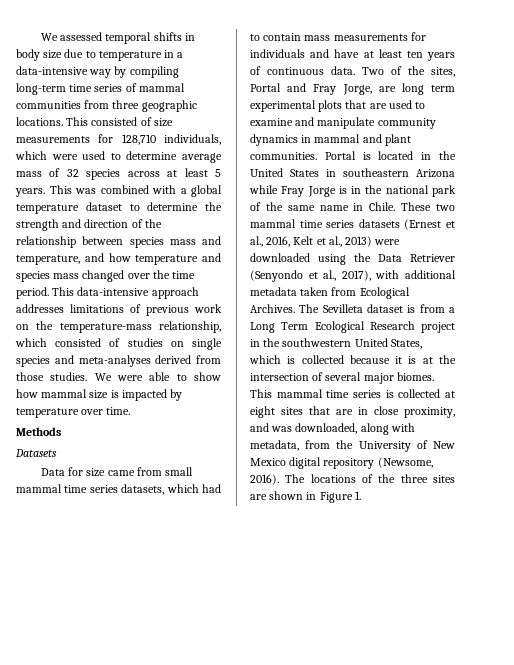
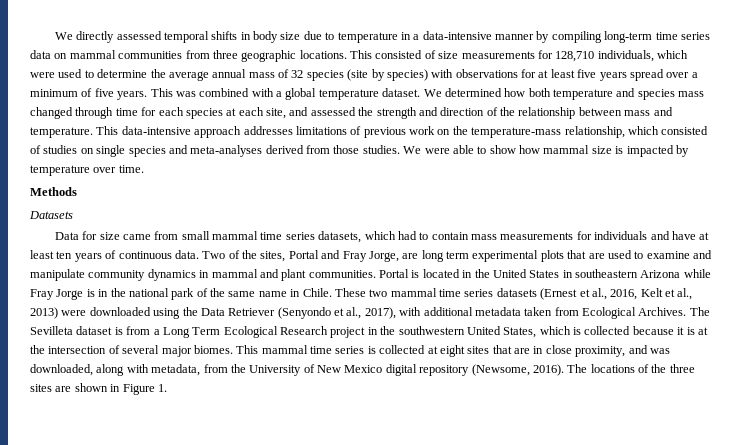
- We assessed temporal shifts in body size due to temperature in a data-intensive way by compiling long-term time series of mammal communities from three geographic locations.
+ We directly assessed temporal shifts in body size due to temperature in a data-intensive manner by compiling long-term time series data on mammal communities from three geographic locations.
- This consisted of size measurements for 128,710 individuals, which were used to determine average mass of 32 species across at least 5 years.
+ This consisted of size measurements for 128,710 individuals, which were used to determine the average annual mass of 32 species (site by species) with observations for at least five years spread over a minimum of five years.
- This was combined with a global temperature dataset to determine the strength and direction of the relationship between species mass and temperature, and how temperature and species mass changed over the time period.
+ This was combined with a global temperature dataset. We determined how both temperature and species mass changed through time for each species at each site, and assessed the strength and direction of the relationship between mass and temperature.

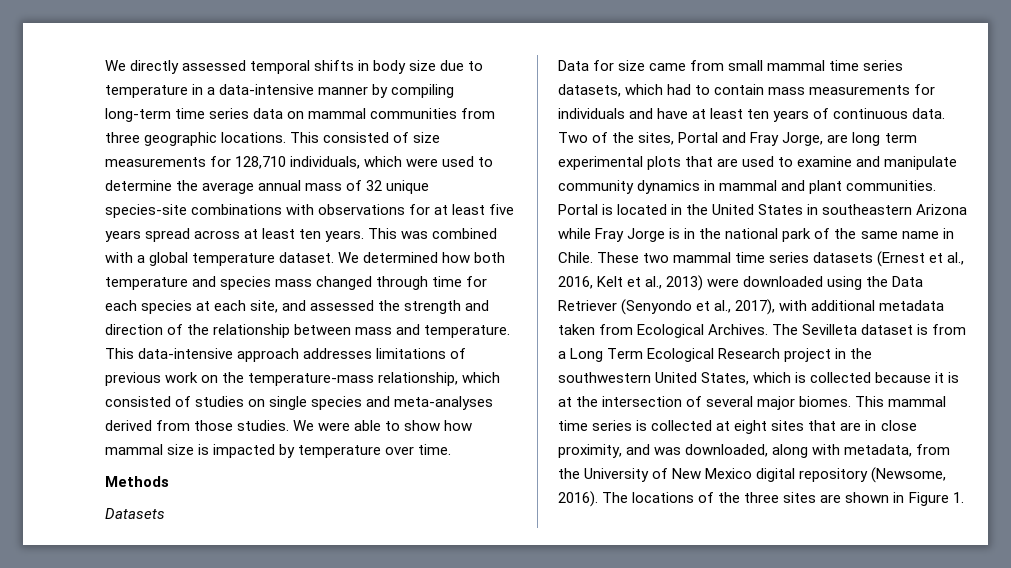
- This consisted of size measurements for 128,710 individuals, which were used to determine the average annual mass of 32 species (site by species) with observations for at least five years spread over a minimum of five years.
+ This consisted of size measurements for 128,710 individuals, which were used to determine the average annual mass of 32 unique species-site combinations with observations for at least five years spread across at least ten years.

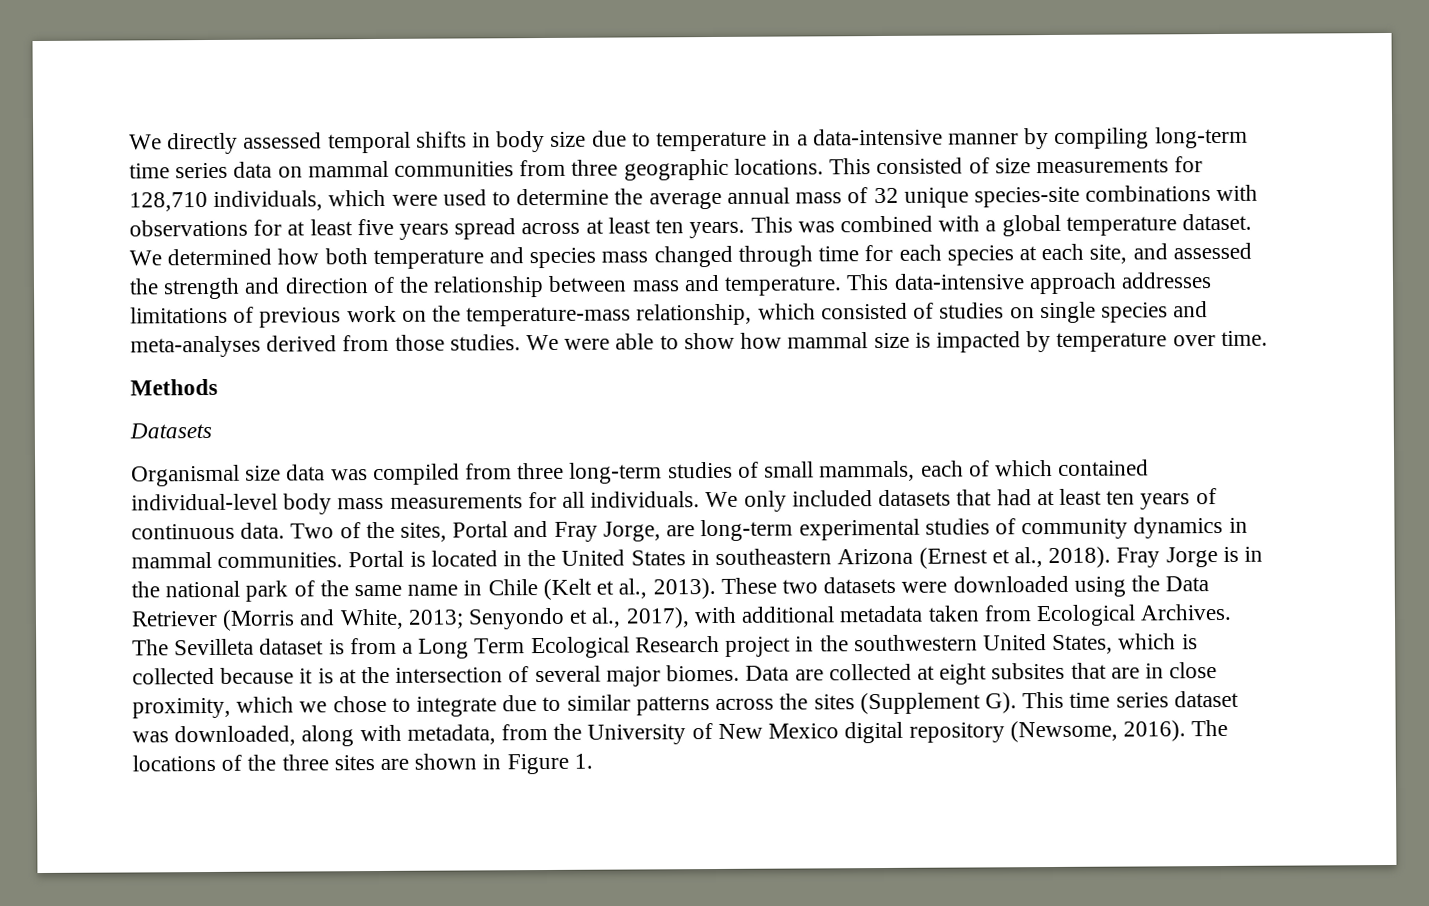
- Data for size came from small mammal time series datasets, which had to contain mass measurements for individuals and have at least ten years of continuous data.
+ Organismal size data was compiled from three long-term studies of small mammals, each of which contained individual-level body mass measurements for all individuals. We only included datasets that had at least ten years of continuous data.
- Two of the sites, Portal and Fray Jorge, are long term experimental plots that are used to examine and manipulate community dynamics in mammal and plant communities.
+ Two of the sites, Portal and Fray Jorge, are long-term experimental studies of community dynamics in mammal communities.
- Portal is located in the United States in southeastern Arizona while Fray Jorge is in the national park of the same name in Chile. These two mammal time series datasets (Ernest et al., 2016, Kelt et al., 2013) were downloaded using the Data Retriever (Senyondo et al., 2017), with additional metadata taken from Ecological Archives.
+ Portal is located in the United States in southeastern Arizona (Ernest et al., 2018). Fray Jorge is in the national park of the same name in Chile (Kelt et al., 2013). These two datasets were downloaded using the Data Retriever (Morris and White, 2013; Senyondo et al., 2017), with additional metadata taken from Ecological Archives.
- This mammal time series is collected at eight sites that are in close proximity, and was downloaded, along with metadata, from the University of New Mexico digital repository (Newsome, 2016).
+ Data are collected at eight subsites that are in close proximity, which we chose to integrate due to similar patterns across the sites (Supplement G). This time series dataset was downloaded, along with metadata, from the University of New Mexico digital repository (Newsome, 2016).

